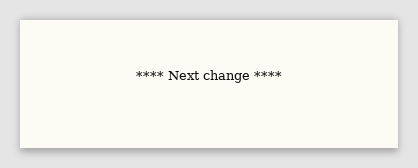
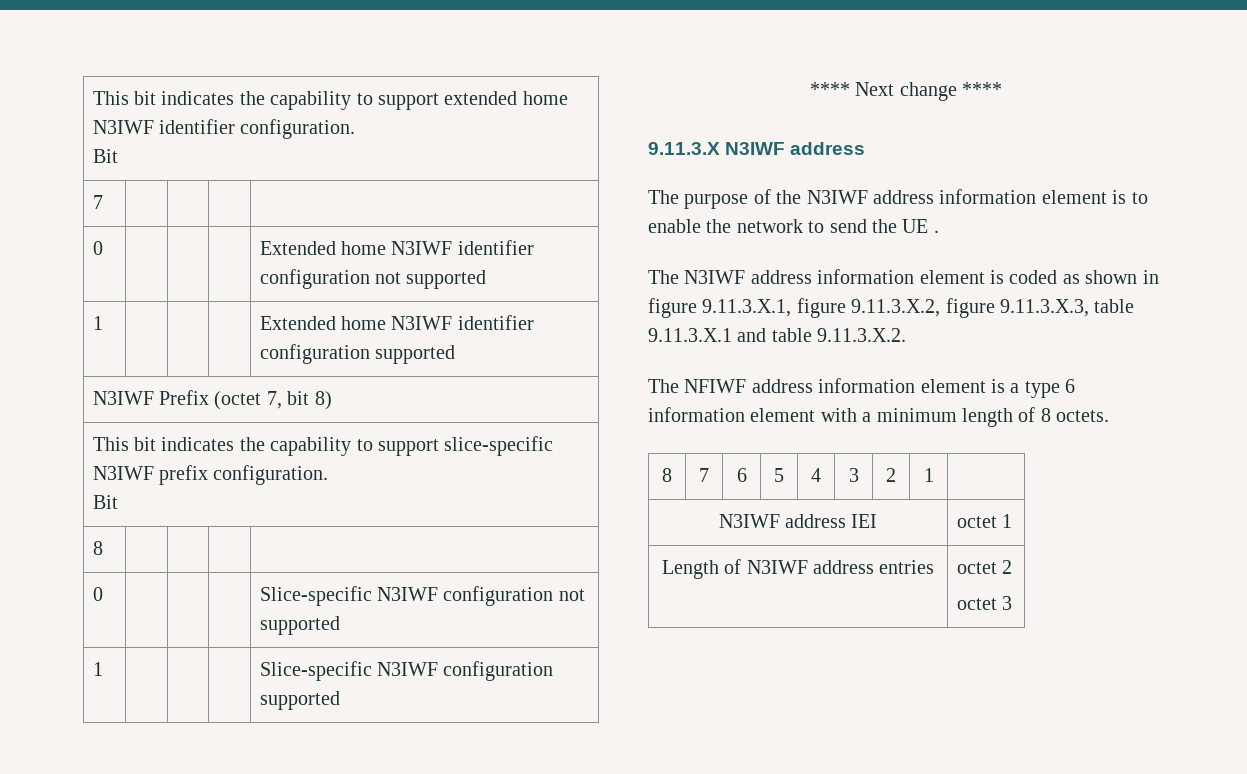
+ This bit indicates the capability to support extended home N3IWF identifier configuration.
+ Bit
+ 7 | | | |
+ 0 | | | | Extended home N3IWF identifier configuration not supported
+ 1 | | | | Extended home N3IWF identifier configuration supported
+ N3IWF Prefix (octet 7, bit 8)
+ This bit indicates the capability to support slice-specific N3IWF prefix configuration.
+ Bit
+ 8 | | | |
+ 0 | | | | Slice-specific N3IWF configuration not supported
+ 1 | | | | Slice-specific N3IWF configuration supported
  **** Next change ****
+ 9.11.3.X N3IWF address
+ The purpose of the N3IWF address information element is to enable the network to send the UE .
+ The N3IWF address information element is coded as shown in figure 9.11.3.X.1, figure 9.11.3.X.2, figure 9.11.3.X.3, table 9.11.3.X.1 and table 9.11.3.X.2.
+ The NFIWF address information element is a type 6 information element with a minimum length of 8 octets.
+ 8 | 7 | 6 | 5 | 4 | 3 | 2 | 1 |
+ N3IWF address IEI | octet 1
+ Length of N3IWF address entries | octet 2
+ octet 3

